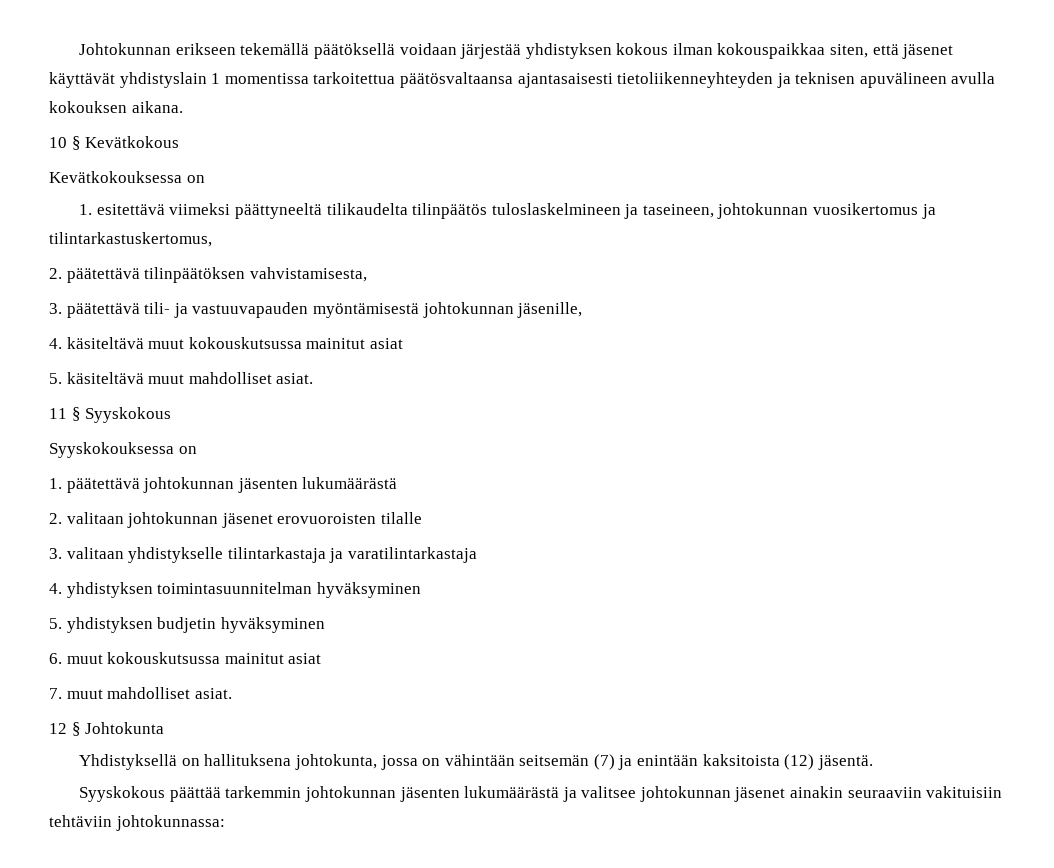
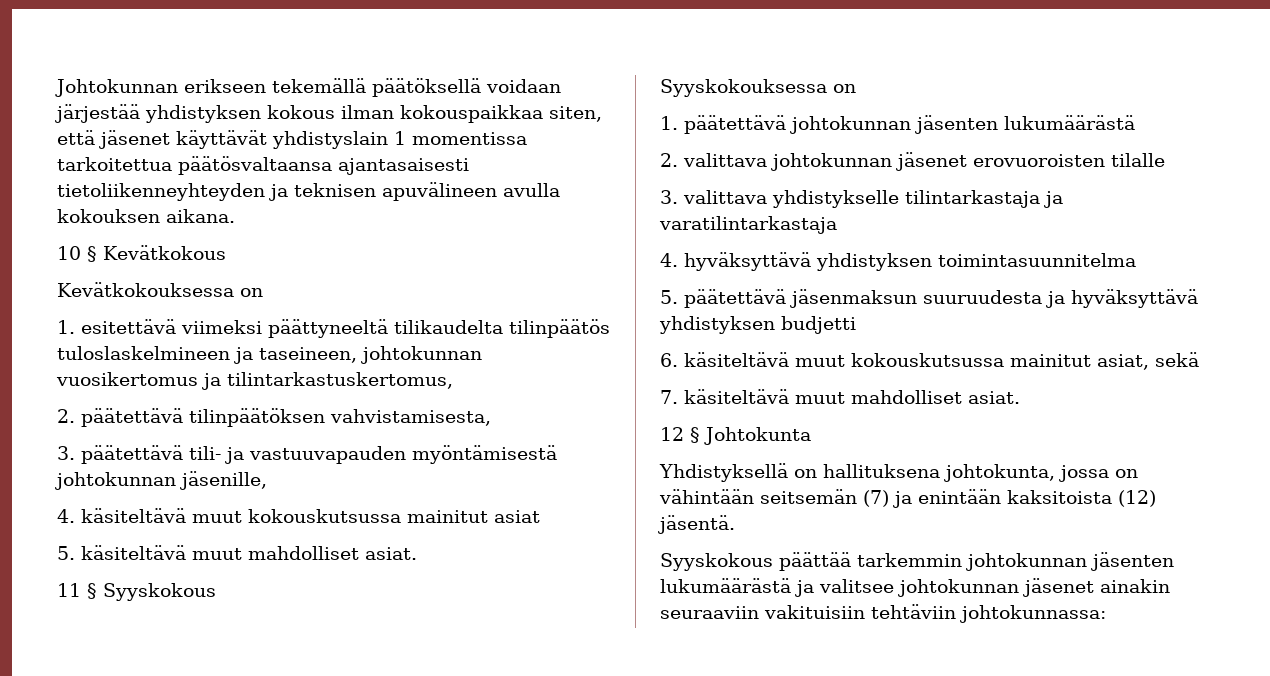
- 2. valitaan johtokunnan jäsenet erovuoroisten tilalle
+ 2. valittava johtokunnan jäsenet erovuoroisten tilalle
- 3. valitaan yhdistykselle tilintarkastaja ja varatilintarkastaja
+ 3. valittava yhdistykselle tilintarkastaja ja varatilintarkastaja
- 4. yhdistyksen toimintasuunnitelman hyväksyminen
- 5. yhdistyksen budjetin hyväksyminen
+ 4. hyväksyttävä yhdistyksen toimintasuunnitelma
+ 5. päätettävä jäsenmaksun suuruudesta ja hyväksyttävä yhdistyksen budjetti
- 6. muut kokouskutsussa mainitut asiat
+ 6. käsiteltävä muut kokouskutsussa mainitut asiat, sekä
- 7. muut mahdolliset asiat.
+ 7. käsiteltävä muut mahdolliset asiat.

